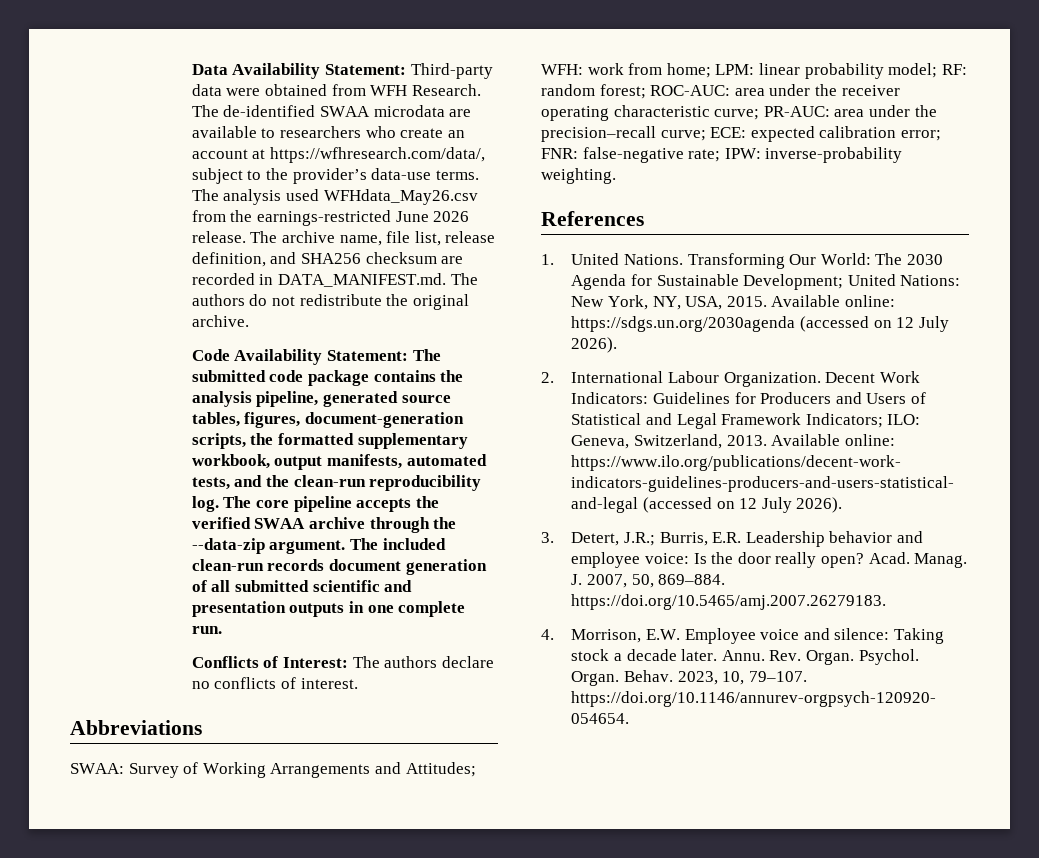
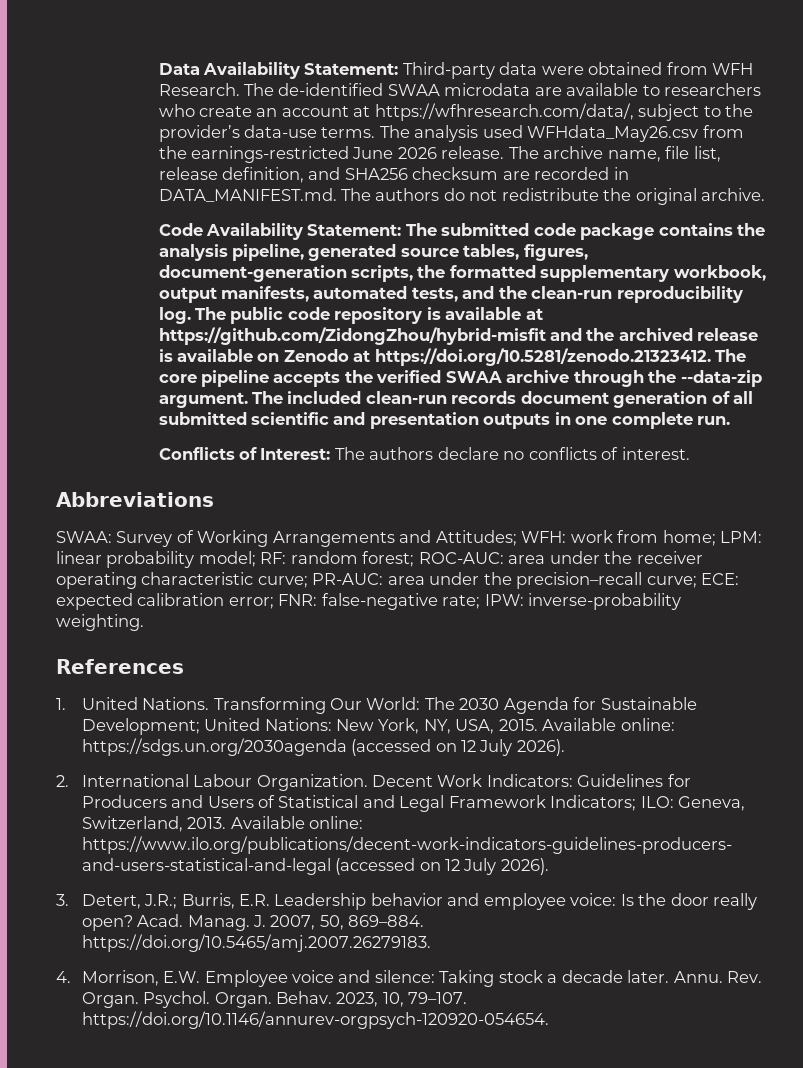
- The core pipeline accepts the verified SWAA archive through the --data-zip argument.
+ The public code repository is available at https://github.com/ZidongZhou/hybrid-misfit and the archived release is available on Zenodo at https://doi.org/10.5281/zenodo.21323412. The core pipeline accepts the verified SWAA archive through the --data-zip argument.

